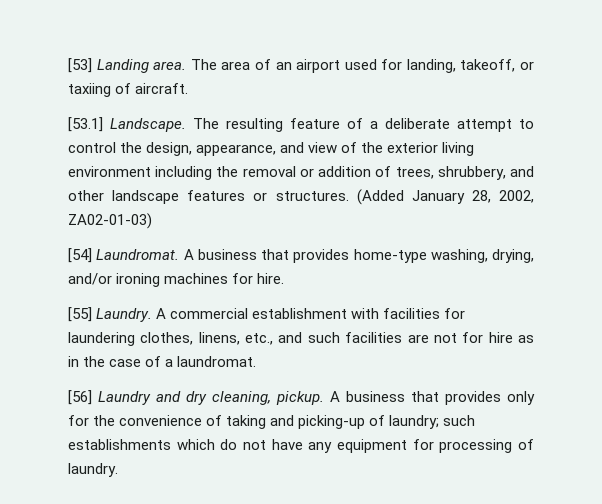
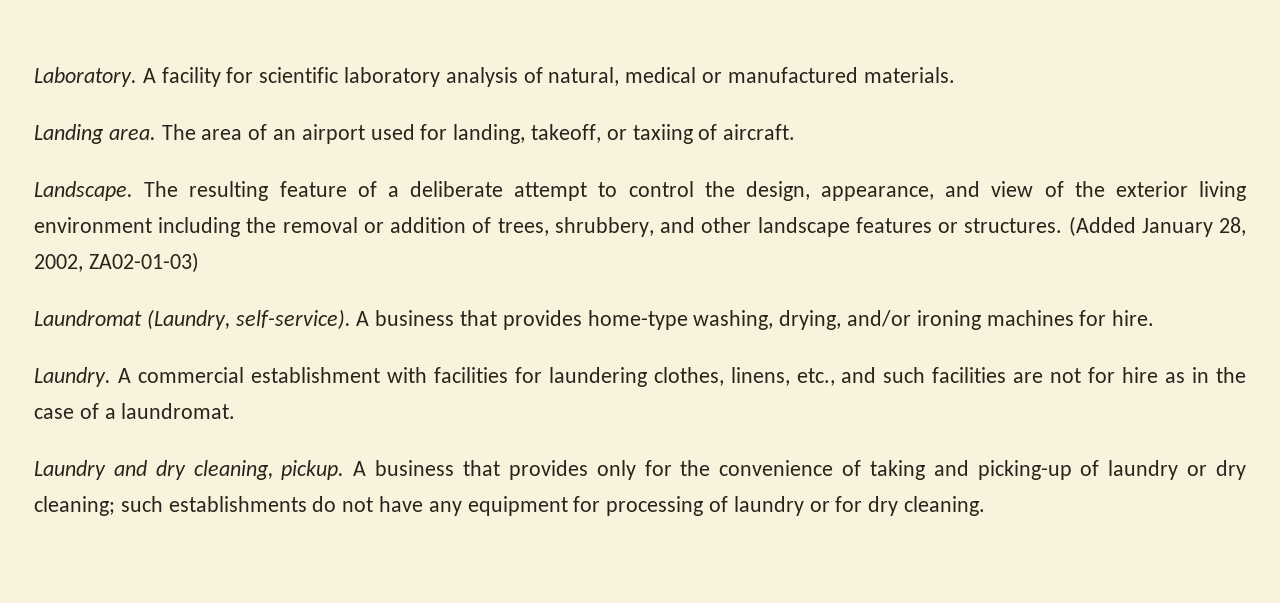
- [53] Landing area.
+ Laboratory. A facility for scientific laboratory analysis of natural, medical or manufactured materials.
+ Landing area.
- [53.1] Landscape.
+ Landscape.
- [54] Laundromat.
+ Laundromat (Laundry, self-service).
- [55] Laundry.
+ Laundry.
- [56] Laundry and dry cleaning, pickup.
+ Laundry and dry cleaning, pickup.
- A business that provides only for the convenience of taking and picking-up of laundry; such establishments which do not have any equipment for processing of laundry.
+ A business that provides only for the convenience of taking and picking-up of laundry or dry cleaning; such establishments do not have any equipment for processing of laundry or for dry cleaning.

